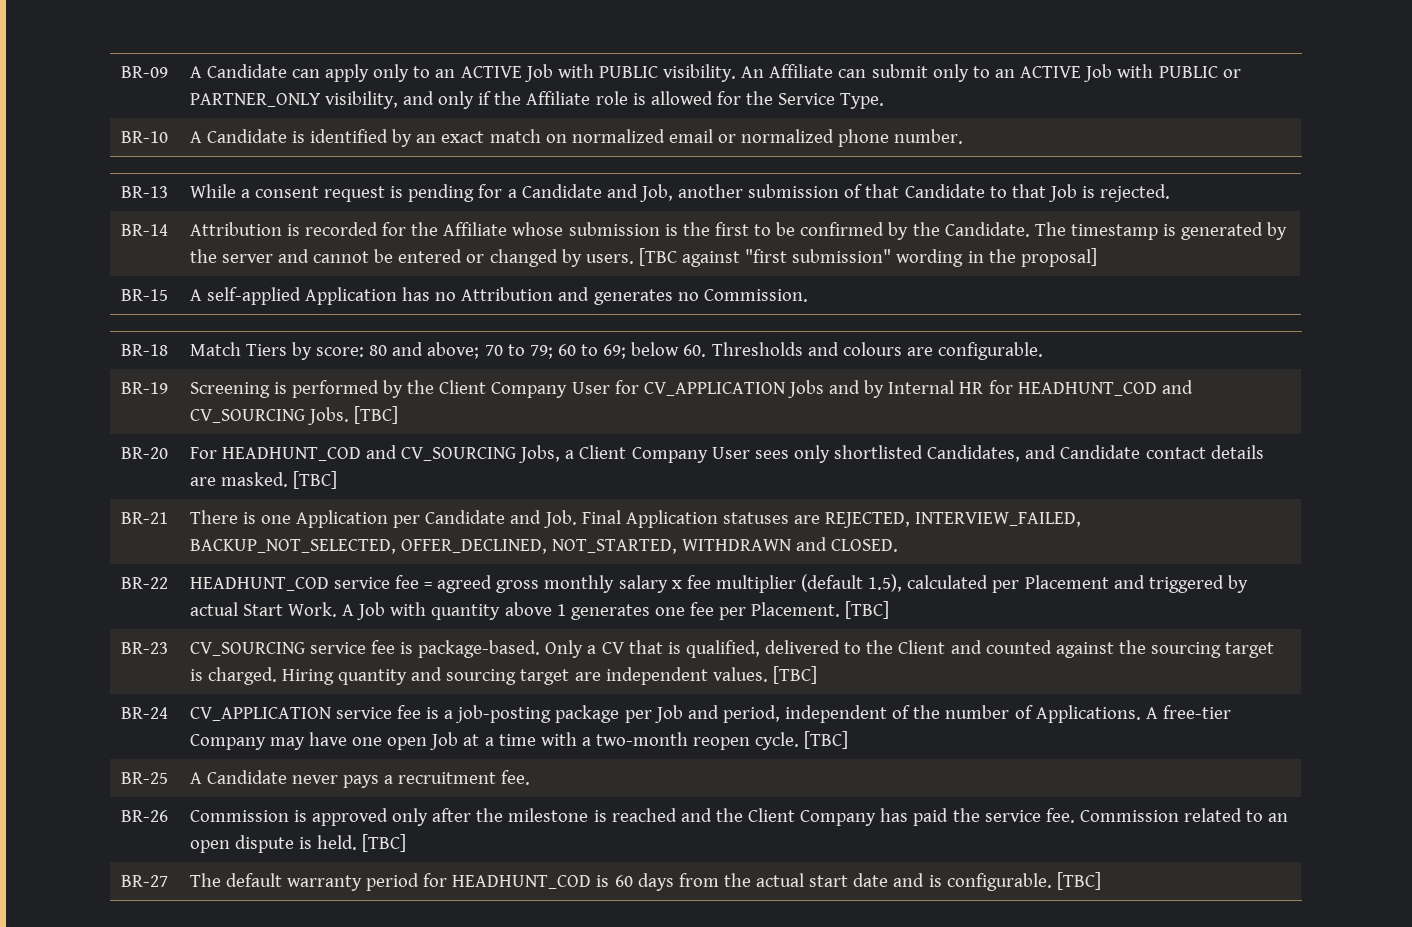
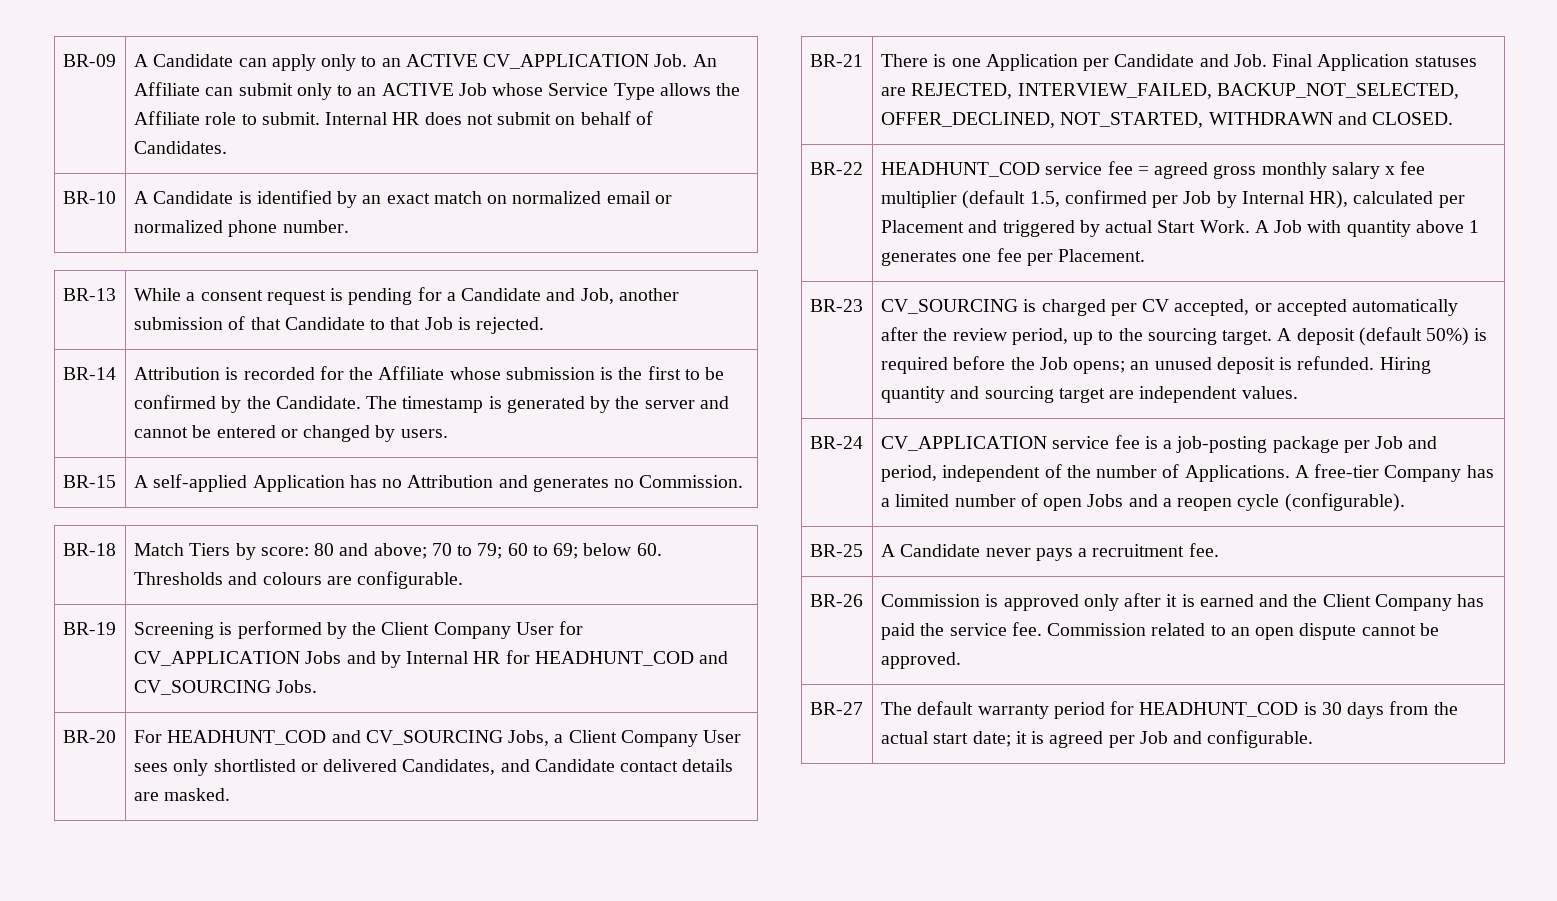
- BR-09 | A Candidate can apply only to an ACTIVE Job with PUBLIC visibility. An Affiliate can submit only to an ACTIVE Job with PUBLIC or PARTNER_ONLY visibility, and only if the Affiliate role is allowed for the Service Type.
+ BR-09 | A Candidate can apply only to an ACTIVE CV_APPLICATION Job. An Affiliate can submit only to an ACTIVE Job whose Service Type allows the Affiliate role to submit. Internal HR does not submit on behalf of Candidates.
- [TBC against "first submission" wording in the proposal]
- BR-19 | Screening is performed by the Client Company User for CV_APPLICATION Jobs and by Internal HR for HEADHUNT_COD and CV_SOURCING Jobs. [TBC]
+ BR-19 | Screening is performed by the Client Company User for CV_APPLICATION Jobs and by Internal HR for HEADHUNT_COD and CV_SOURCING Jobs.
- BR-20 | For HEADHUNT_COD and CV_SOURCING Jobs, a Client Company User sees only shortlisted Candidates, and Candidate contact details are masked. [TBC]
+ BR-20 | For HEADHUNT_COD and CV_SOURCING Jobs, a Client Company User sees only shortlisted or delivered Candidates, and Candidate contact details are masked.
- BR-22 | HEADHUNT_COD service fee = agreed gross monthly salary x fee multiplier (default 1.5), calculated per Placement and triggered by actual Start Work. A Job with quantity above 1 generates one fee per Placement. [TBC]
+ BR-22 | HEADHUNT_COD service fee = agreed gross monthly salary x fee multiplier (default 1.5, confirmed per Job by Internal HR), calculated per Placement and triggered by actual Start Work. A Job with quantity above 1 generates one fee per Placement.
- CV_SOURCING service fee is package-based. Only a CV that is qualified, delivered to the Client and counted against the sourcing target is charged.
+ CV_SOURCING is charged per CV accepted, or accepted automatically after the review period, up to the sourcing target. A deposit (default 50%) is required before the Job opens; an unused deposit is refunded.
- Hiring quantity and sourcing target are independent values. [TBC]
+ Hiring quantity and sourcing target are independent values.
- BR-24 | CV_APPLICATION service fee is a job-posting package per Job and period, independent of the number of Applications. A free-tier Company may have one open Job at a time with a two-month reopen cycle. [TBC]
+ BR-24 | CV_APPLICATION service fee is a job-posting package per Job and period, independent of the number of Applications. A free-tier Company has a limited number of open Jobs and a reopen cycle (configurable).
- BR-26 | Commission is approved only after the milestone is reached and the Client Company has paid the service fee. Commission related to an open dispute is held. [TBC]
+ BR-26 | Commission is approved only after it is earned and the Client Company has paid the service fee. Commission related to an open dispute cannot be approved.
- BR-27 | The default warranty period for HEADHUNT_COD is 60 days from the actual start date and is configurable. [TBC]
+ BR-27 | The default warranty period for HEADHUNT_COD is 30 days from the actual start date; it is agreed per Job and configurable.

